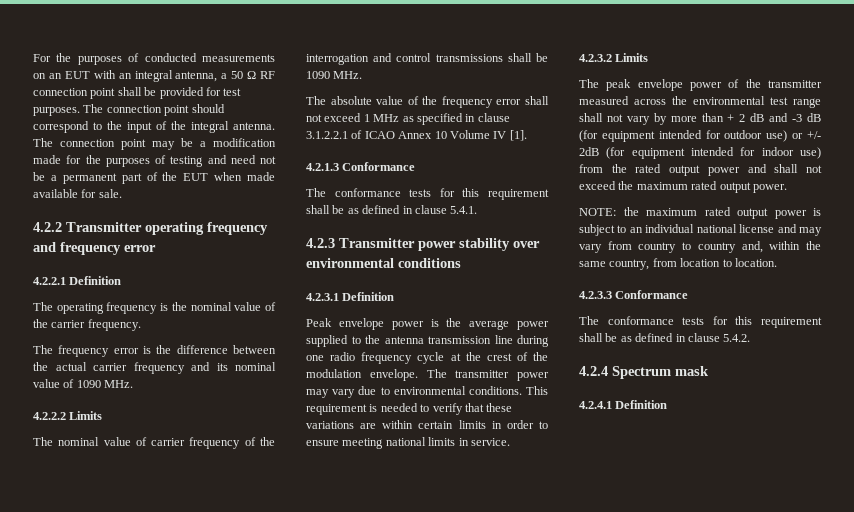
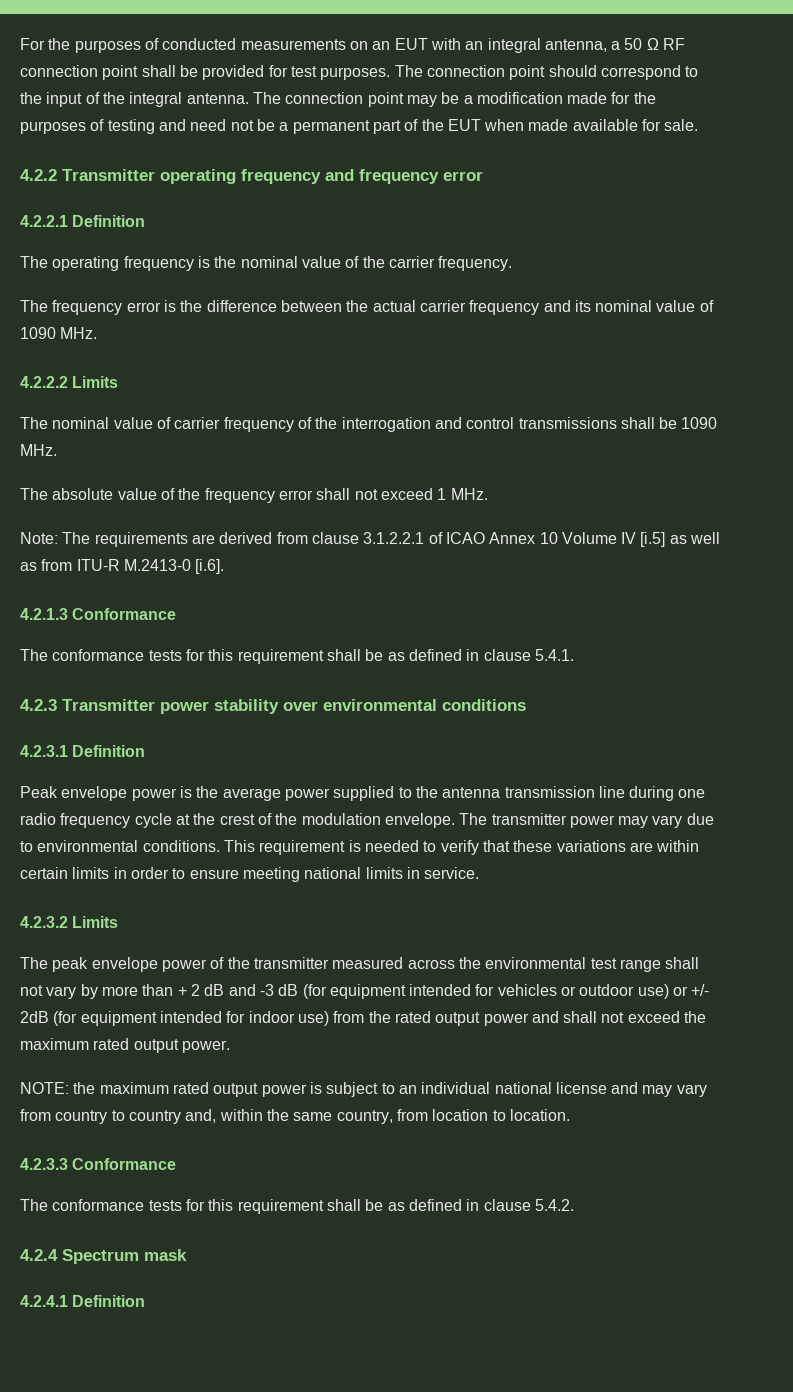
- The absolute value of the frequency error shall not exceed 1 MHz as specified in clause 3.1.2.2.1 of ICAO Annex 10 Volume IV [1].
+ The absolute value of the frequency error shall not exceed 1 MHz.
+ Note: The requirements are derived from clause 3.1.2.2.1 of ICAO Annex 10 Volume IV [i.5] as well as from ITU-R M.2413-0 [i.6].
- The peak envelope power of the transmitter measured across the environmental test range shall not vary by more than + 2 dB and -3 dB (for equipment intended for outdoor use) or +/- 2dB (for equipment intended for indoor use) from the rated output power and shall not exceed the maximum rated output power.
+ The peak envelope power of the transmitter measured across the environmental test range shall not vary by more than + 2 dB and -3 dB (for equipment intended for vehicles or outdoor use) or +/- 2dB (for equipment intended for indoor use) from the rated output power and shall not exceed the maximum rated output power.

